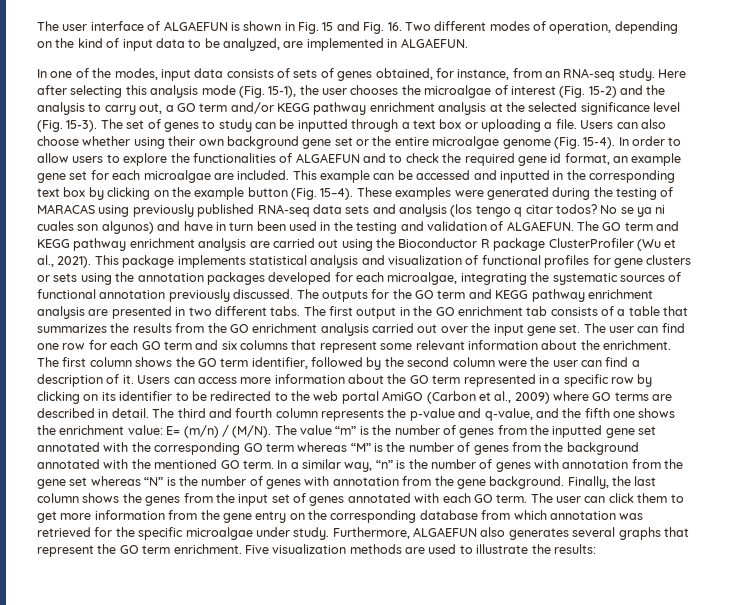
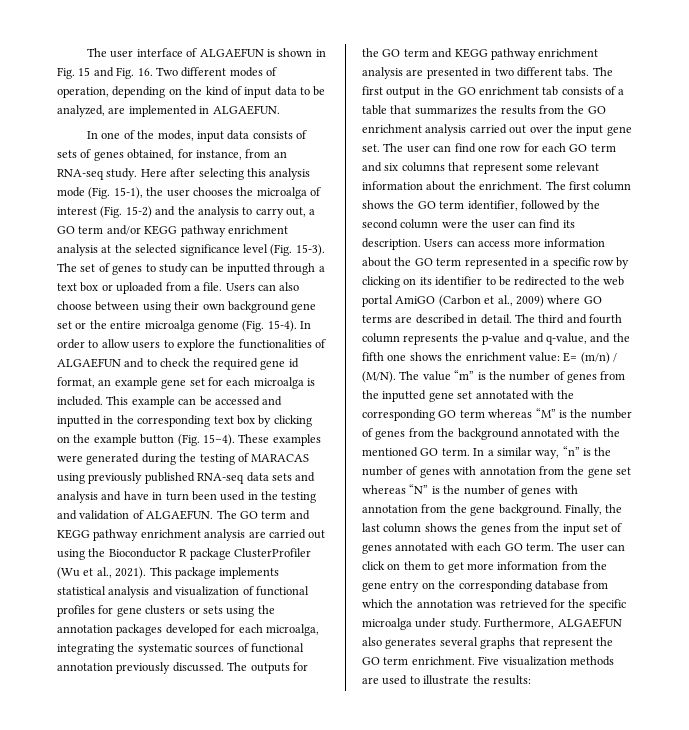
- Here after selecting this analysis mode (Fig. 15-1), the user chooses the microalgae of interest (Fig. 15-2) and the analysis to carry out, a GO term and/or KEGG pathway enrichment analysis at the selected significance level (Fig. 15-3).
+ Here after selecting this analysis mode (Fig. 15-1), the user chooses the microalga of interest (Fig. 15-2) and the analysis to carry out, a GO term and/or KEGG pathway enrichment analysis at the selected significance level (Fig. 15-3).
- The set of genes to study can be inputted through a text box or uploading a file.
+ The set of genes to study can be inputted through a text box or uploaded from a file.
- Users can also choose whether using their own background gene set or the entire microalgae genome (Fig. 15-4).
+ Users can also choose between using their own background gene set or the entire microalga genome (Fig. 15-4).
- In order to allow users to explore the functionalities of ALGAEFUN and to check the required gene id format, an example gene set for each microalgae are included.
+ In order to allow users to explore the functionalities of ALGAEFUN and to check the required gene id format, an example gene set for each microalga is included.
- These examples were generated during the testing of MARACAS using previously published RNA-seq data sets and analysis (los tengo q citar todos? No se ya ni cuales son algunos) and have in turn been used in the testing and validation of ALGAEFUN.
+ These examples were generated during the testing of MARACAS using previously published RNA-seq data sets and analysis and have in turn been used in the testing and validation of ALGAEFUN.
- This package implements statistical analysis and visualization of functional profiles for gene clusters or sets using the annotation packages developed for each microalgae, integrating the systematic sources of functional annotation previously discussed.
+ This package implements statistical analysis and visualization of functional profiles for gene clusters or sets using the annotation packages developed for each microalga, integrating the systematic sources of functional annotation previously discussed.
- The first column shows the GO term identifier, followed by the second column were the user can find a description of it.
+ The first column shows the GO term identifier, followed by the second column were the user can find its description.
- The user can click them to get more information from the gene entry on the corresponding database from which annotation was retrieved for the specific microalgae under study.
+ The user can click on them to get more information from the gene entry on the corresponding database from which the annotation was retrieved for the specific microalga under study.

